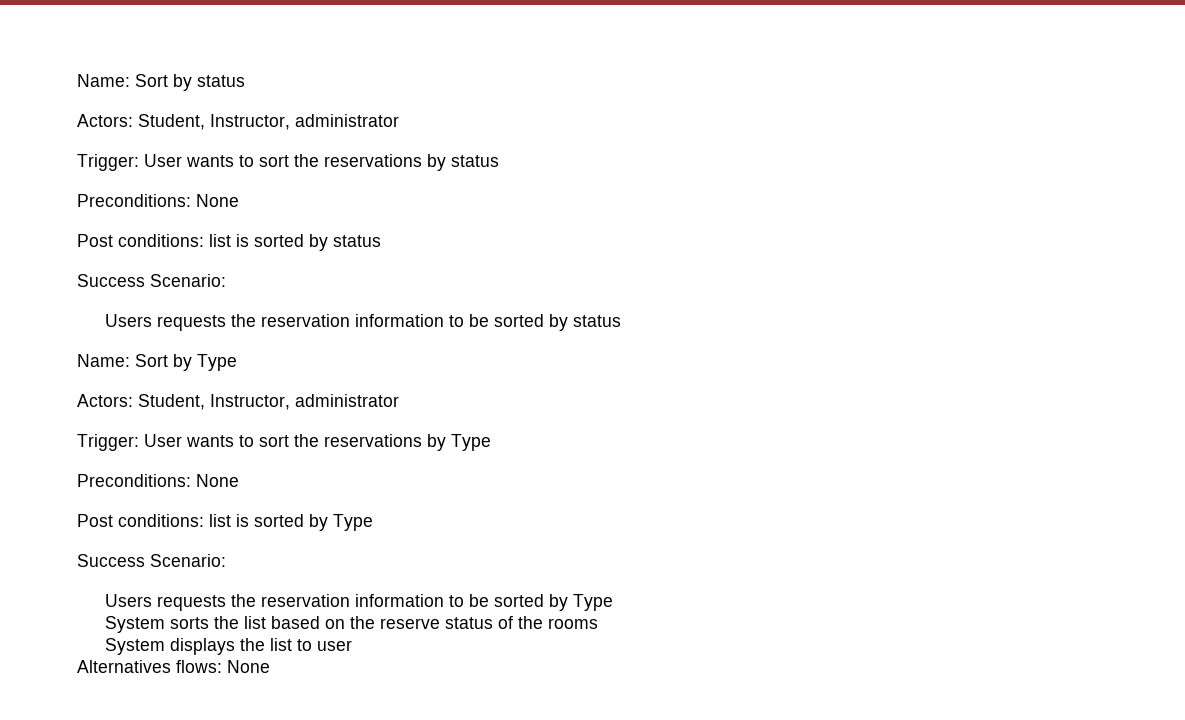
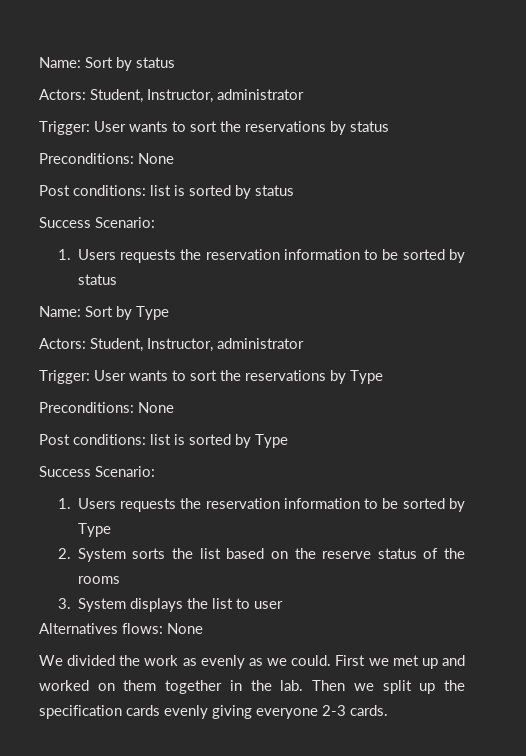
- Users requests the reservation information to be sorted by status
+ 1. Users requests the reservation information to be sorted by status
- Users requests the reservation information to be sorted by Type
+ 1. Users requests the reservation information to be sorted by Type
- System sorts the list based on the reserve status of the rooms
+ 2. System sorts the list based on the reserve status of the rooms
- System displays the list to user
+ 3. System displays the list to user
+ We divided the work as evenly as we could. First we met up and worked on them together in the lab. Then we split up the specification cards evenly giving everyone 2-3 cards.

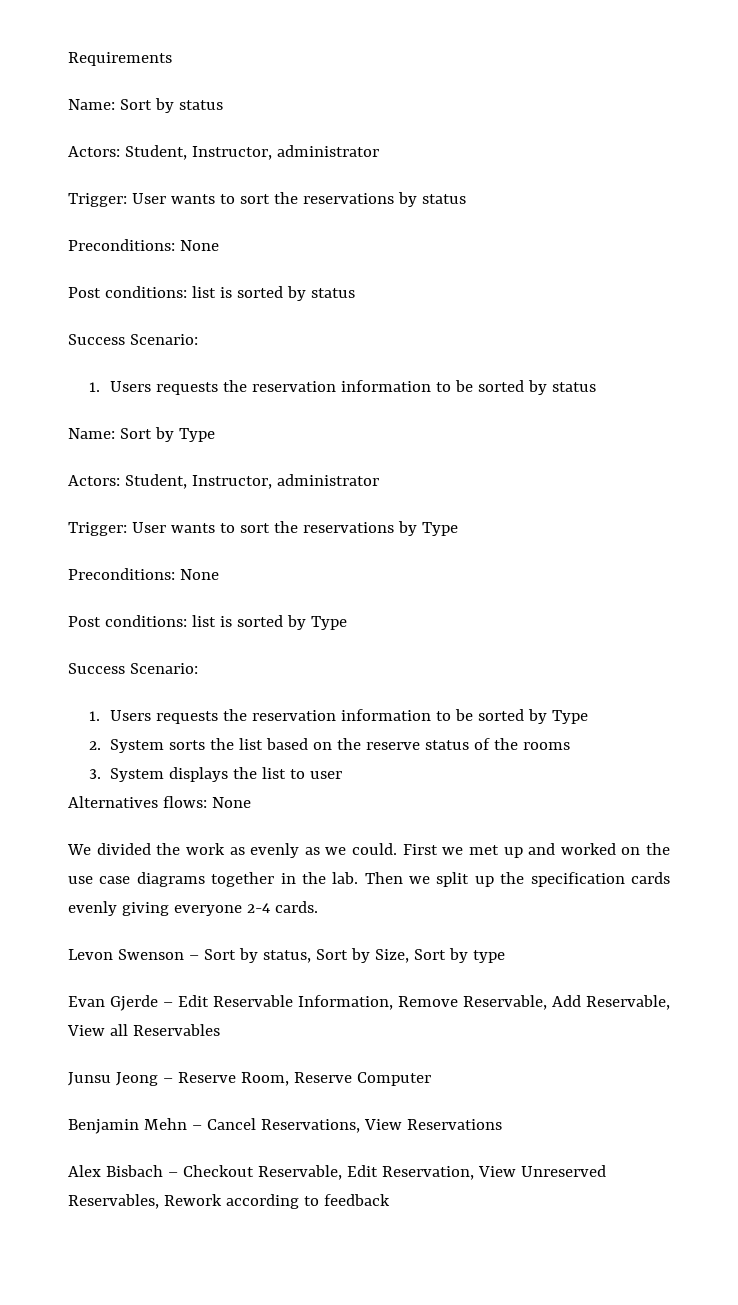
+ Requirements
- First we met up and worked on them together in the lab.
+ First we met up and worked on the use case diagrams together in the lab.
- Then we split up the specification cards evenly giving everyone 2-3 cards.
+ Then we split up the specification cards evenly giving everyone 2-4 cards.
+ Levon Swenson – Sort by status, Sort by Size, Sort by type
+ Evan Gjerde – Edit Reservable Information, Remove Reservable, Add Reservable, View all Reservables
+ Junsu Jeong – Reserve Room, Reserve Computer
+ Benjamin Mehn – Cancel Reservations, View Reservations
+ Alex Bisbach – Checkout Reservable, Edit Reservation, View Unreserved Reservables, Rework according to feedback

